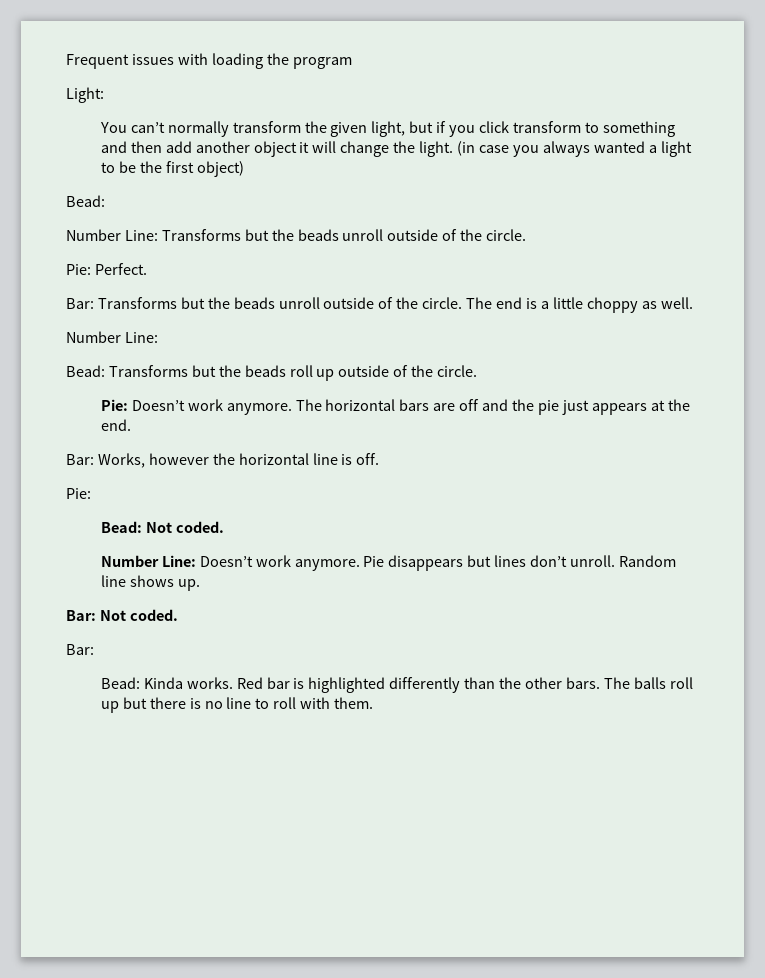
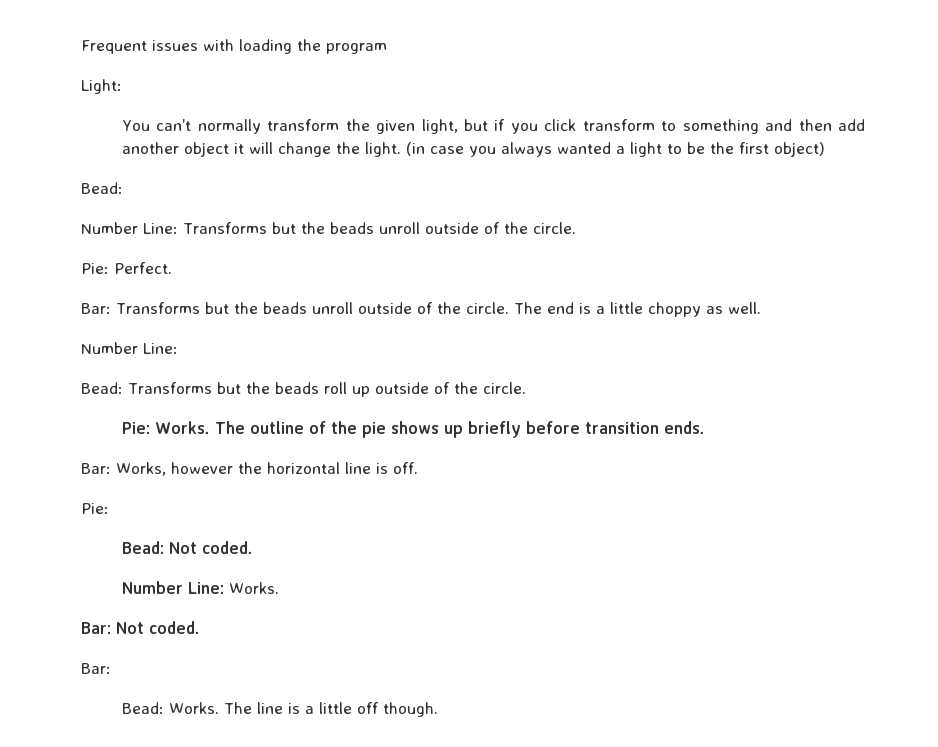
- Pie: Doesn’t work anymore. The horizontal bars are off and the pie just appears at the end.
+ Pie: Works. The outline of the pie shows up briefly before transition ends.
- Number Line: Doesn’t work anymore. Pie disappears but lines don’t unroll. Random line shows up.
+ Number Line: Works.
- Bead: Kinda works. Red bar is highlighted differently than the other bars. The balls roll up but there is no line to roll with them.
+ Bead: Works. The line is a little off though.

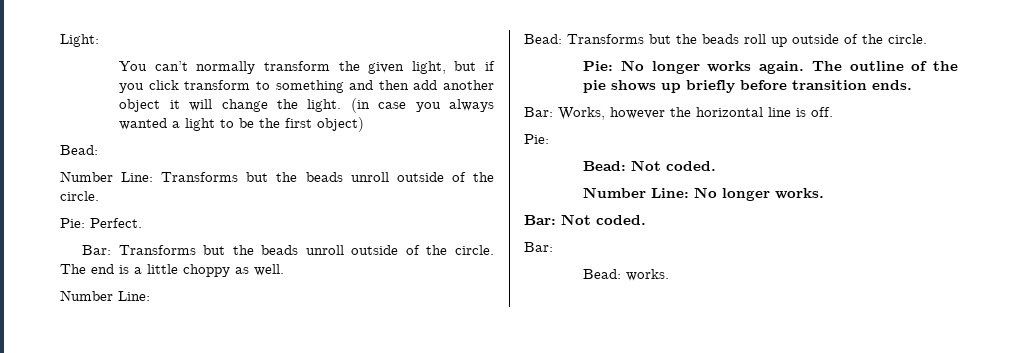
- Frequent issues with loading the program
- Pie: Works.
+ Pie: No longer works again.
- Number Line: Works.
+ Number Line: No longer works.
- Bead: Works. The line is a little off though.
+ Bead: works.

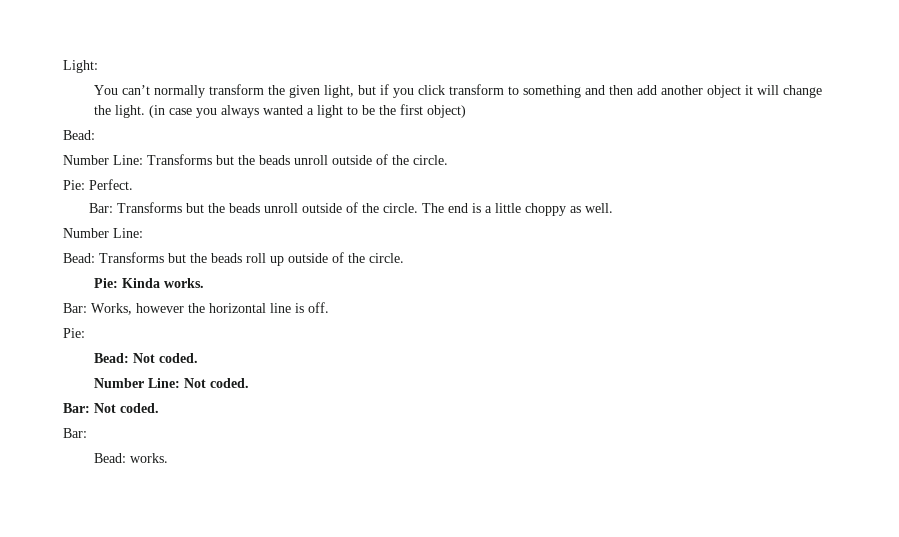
- Pie: No longer works again. The outline of the pie shows up briefly before transition ends.
+ Pie: Kinda works.
- Number Line: No longer works.
+ Number Line: Not coded.

